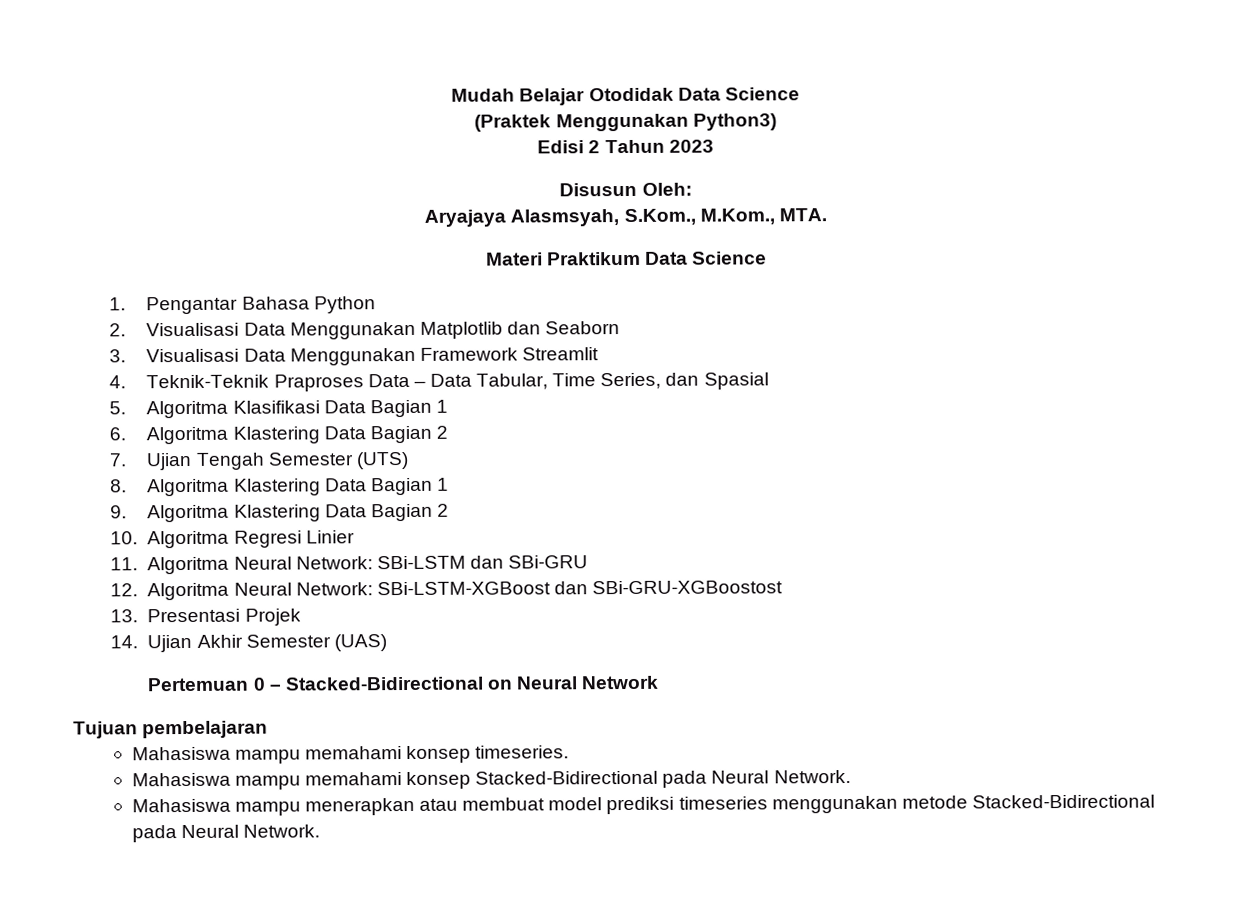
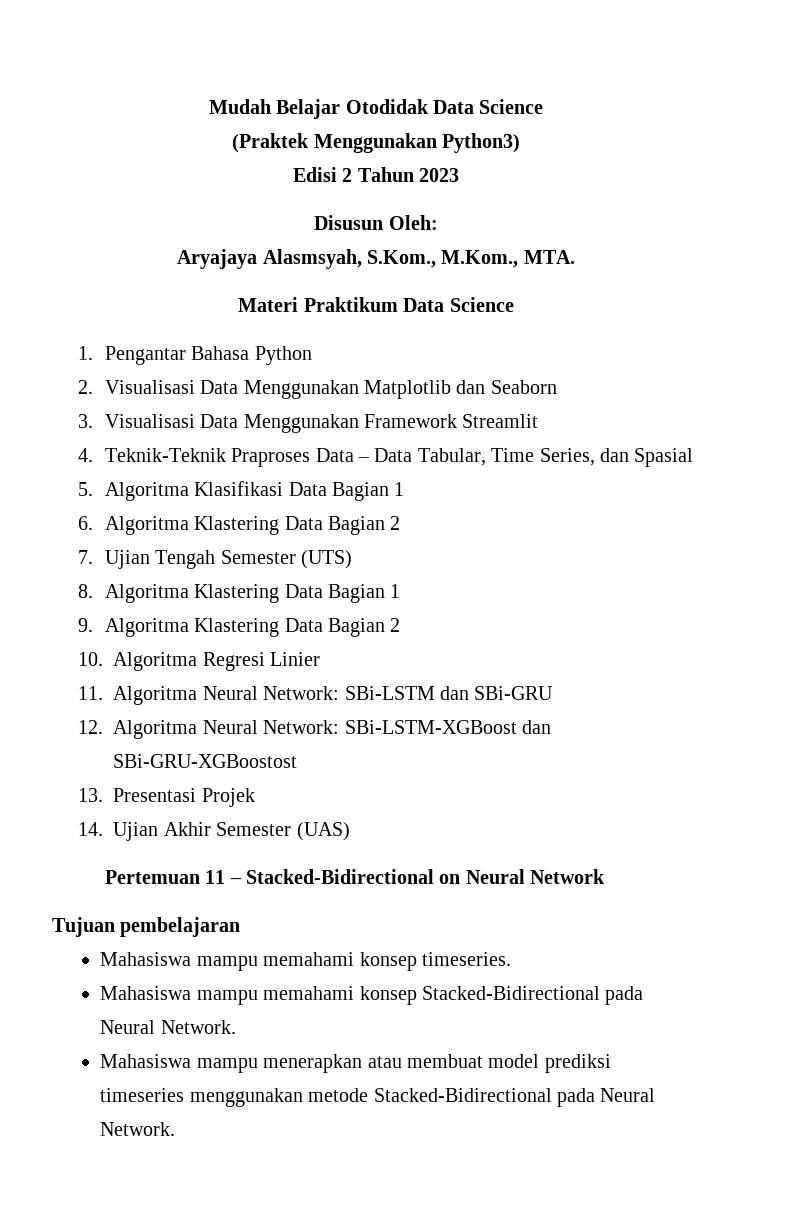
- Pertemuan 0 – Stacked-Bidirectional on Neural Network
+ Pertemuan 11 – Stacked-Bidirectional on Neural Network

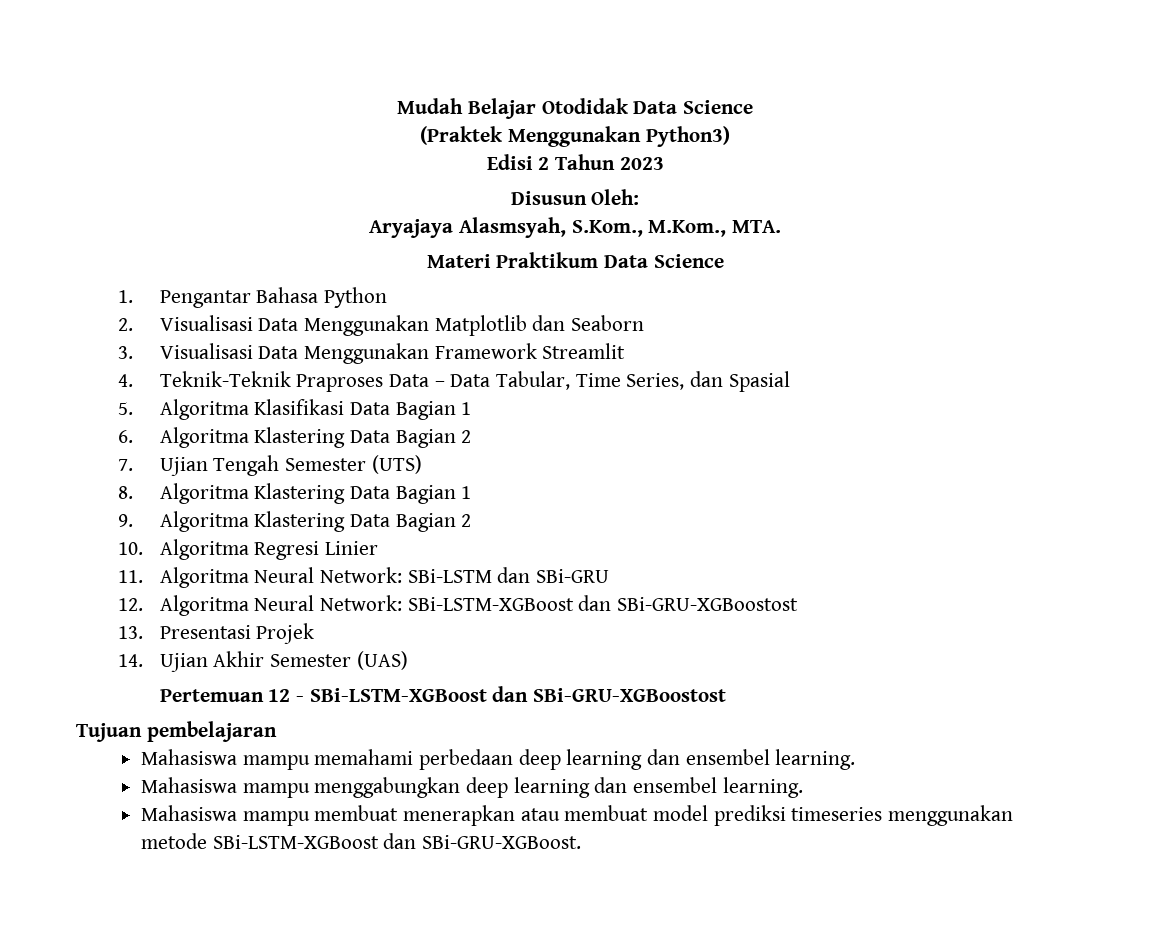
- Pertemuan 11 – Stacked-Bidirectional on Neural Network
+ Pertemuan 12 - SBi-LSTM-XGBoost dan SBi-GRU-XGBoostost
- Mahasiswa mampu memahami konsep timeseries.
- Mahasiswa mampu memahami konsep Stacked-Bidirectional pada Neural Network.
- Mahasiswa mampu menerapkan atau membuat model prediksi timeseries menggunakan metode Stacked-Bidirectional pada Neural Network.
+ Mahasiswa mampu memahami perbedaan deep learning dan ensembel learning.
+ Mahasiswa mampu menggabungkan deep learning dan ensembel learning.
+ Mahasiswa mampu membuat menerapkan atau membuat model prediksi timeseries menggunakan metode SBi-LSTM-XGBoost dan SBi-GRU-XGBoost.

